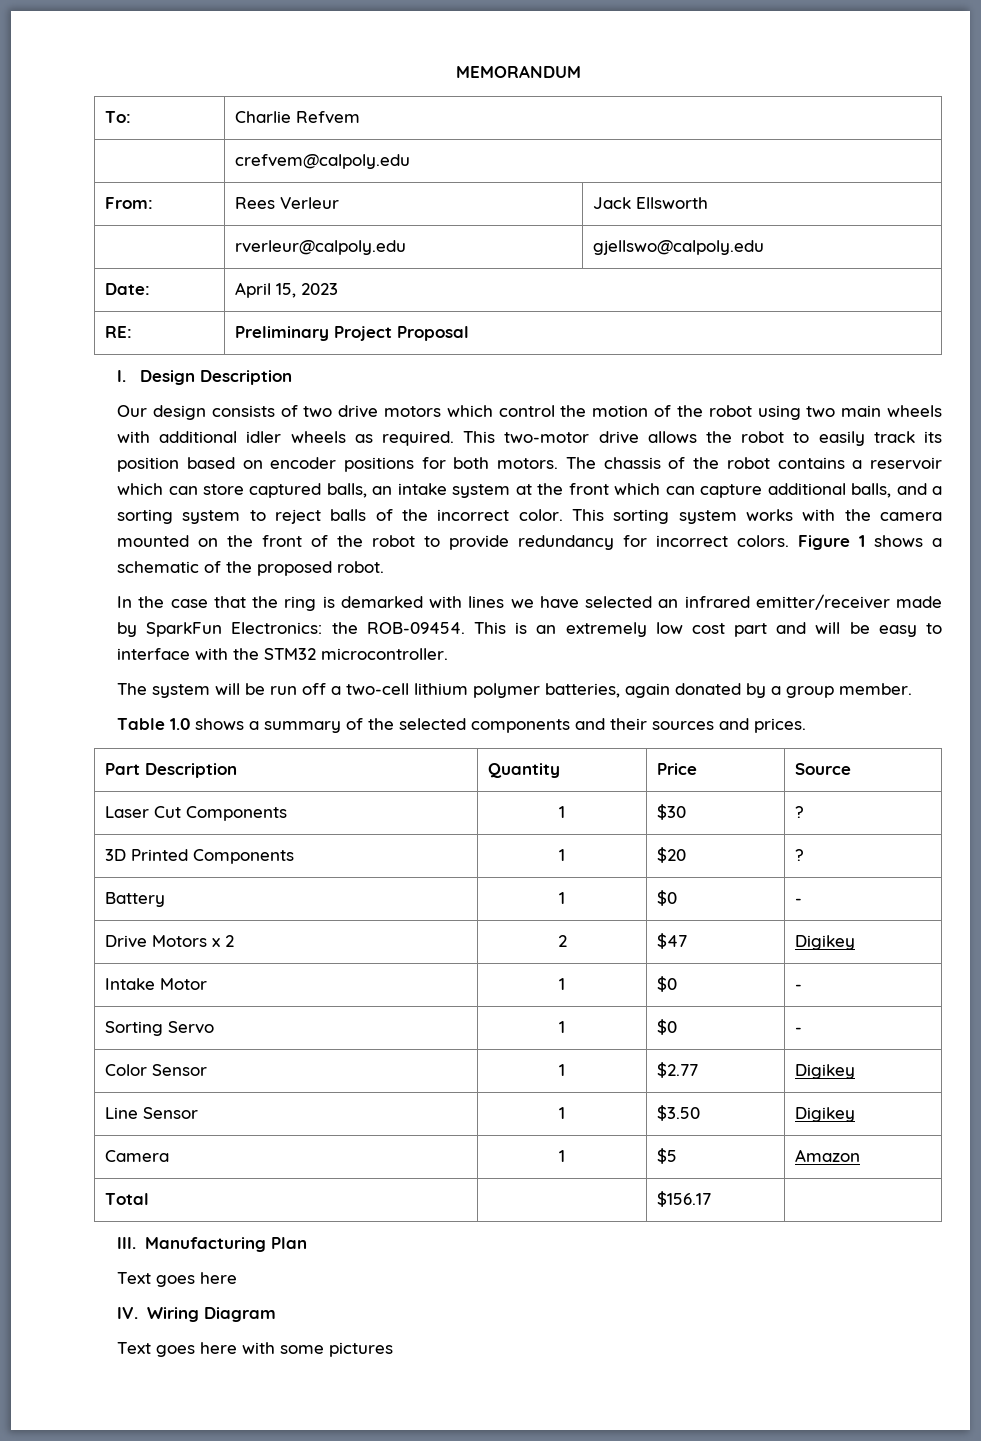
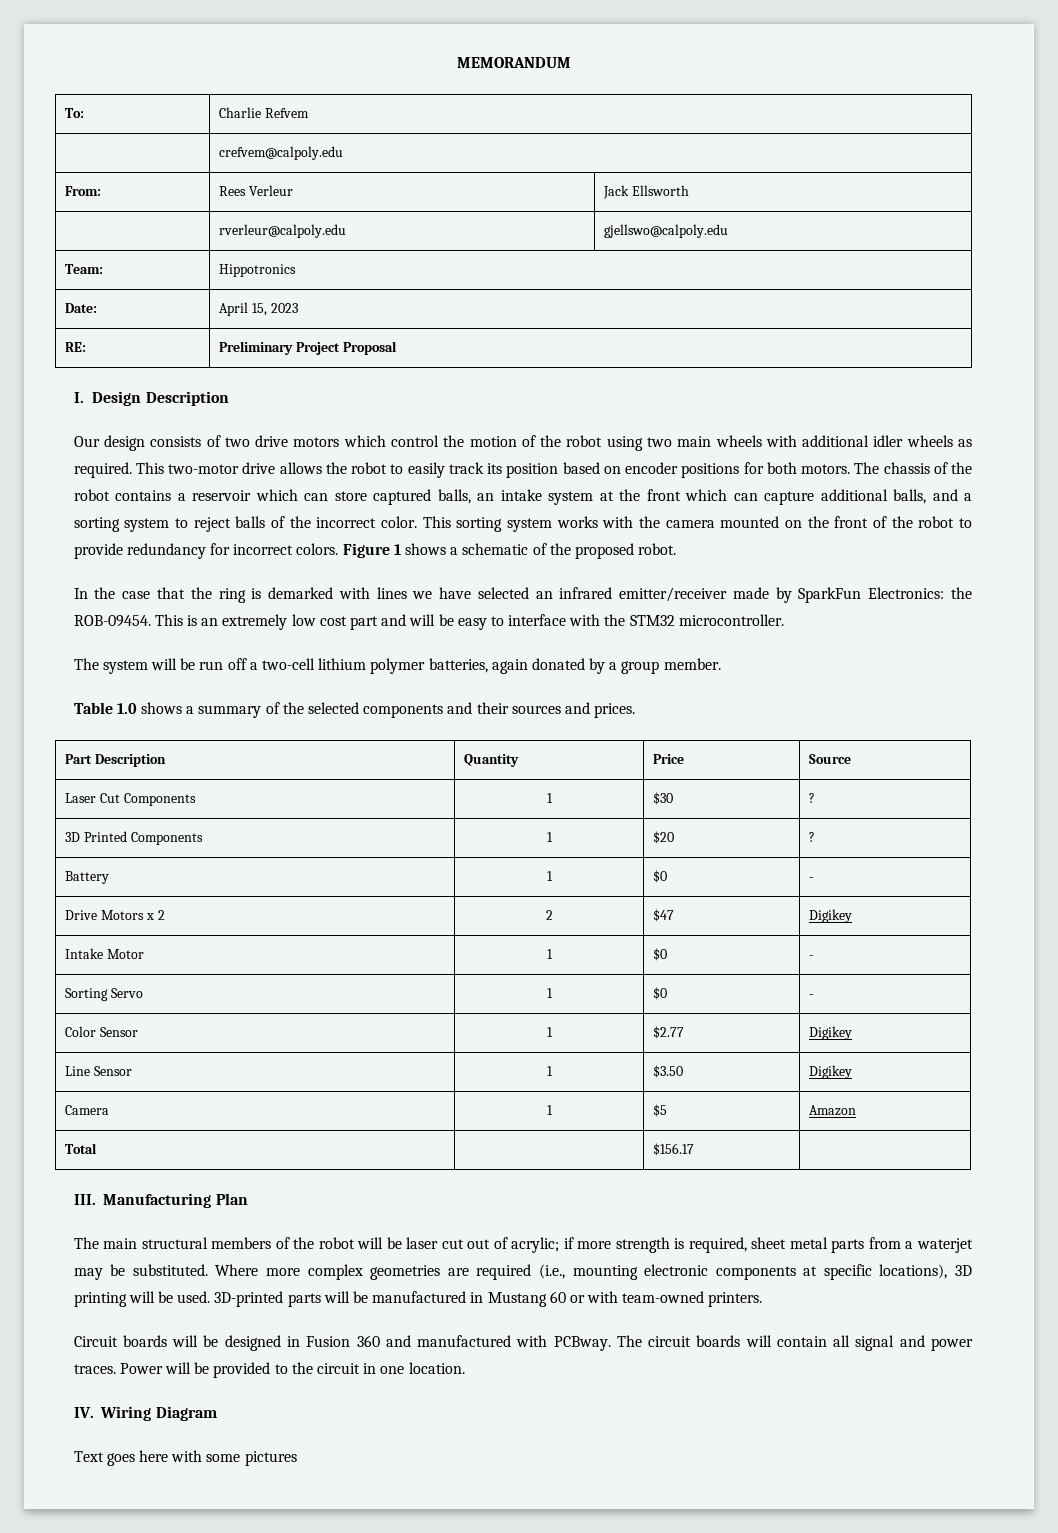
+ Team: | Hippotronics
  III. Manufacturing Plan
- Text goes here
+ The main structural members of the robot will be laser cut out of acrylic; if more strength is required, sheet metal parts from a waterjet may be substituted. Where more complex geometries are required (i.e., mounting electronic components at specific locations), 3D printing will be used. 3D-printed parts will be manufactured in Mustang 60 or with team-owned printers.
+ Circuit boards will be designed in Fusion 360 and manufactured with PCBway. The circuit boards will contain all signal and power traces. Power will be provided to the circuit in one location.

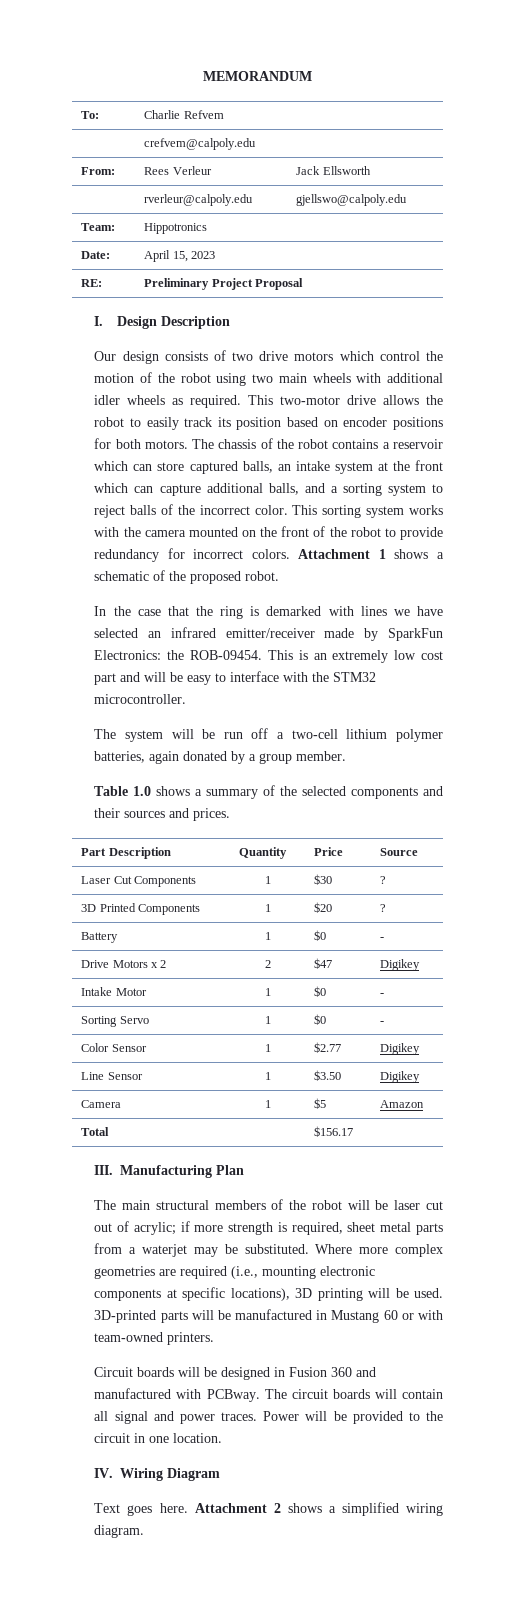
- Figure 1 shows a schematic of the proposed robot.
+ Attachment 1 shows a schematic of the proposed robot.
- Text goes here with some pictures
+ Text goes here. Attachment 2 shows a simplified wiring diagram.

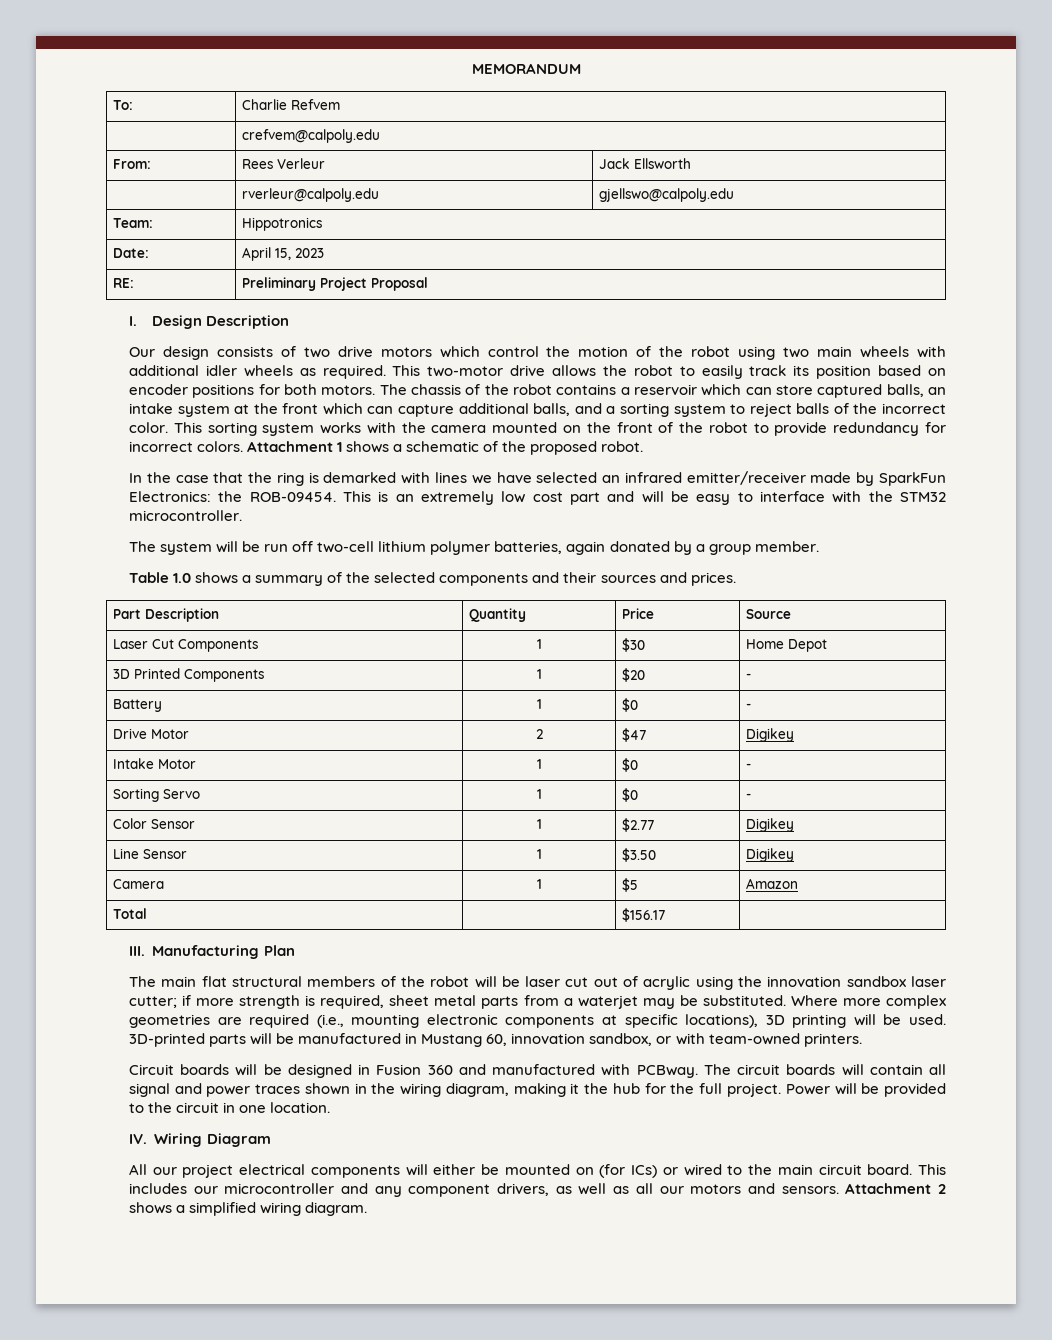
- The system will be run off a two-cell lithium polymer batteries, again donated by a group member.
+ The system will be run off two-cell lithium polymer batteries, again donated by a group member.
- Laser Cut Components | 1 | $30 | ?
+ Laser Cut Components | 1 | $30 | Home Depot
- 3D Printed Components | 1 | $20 | ?
+ 3D Printed Components | 1 | $20 | -
- Drive Motors x 2 | 2 | $47 | Digikey
+ Drive Motor | 2 | $47 | Digikey
- The main structural members of the robot will be laser cut out of acrylic; if more strength is required, sheet metal parts from a waterjet may be substituted.
+ The main flat structural members of the robot will be laser cut out of acrylic using the innovation sandbox laser cutter; if more strength is required, sheet metal parts from a waterjet may be substituted.
- 3D-printed parts will be manufactured in Mustang 60 or with team-owned printers.
+ 3D-printed parts will be manufactured in Mustang 60, innovation sandbox, or with team-owned printers.
- The circuit boards will contain all signal and power traces.
+ The circuit boards will contain all signal and power traces shown in the wiring diagram, making it the hub for the full project.
- Text goes here.
+ All our project electrical components will either be mounted on (for ICs) or wired to the main circuit board. This includes our microcontroller and any component drivers, as well as all our motors and sensors.

